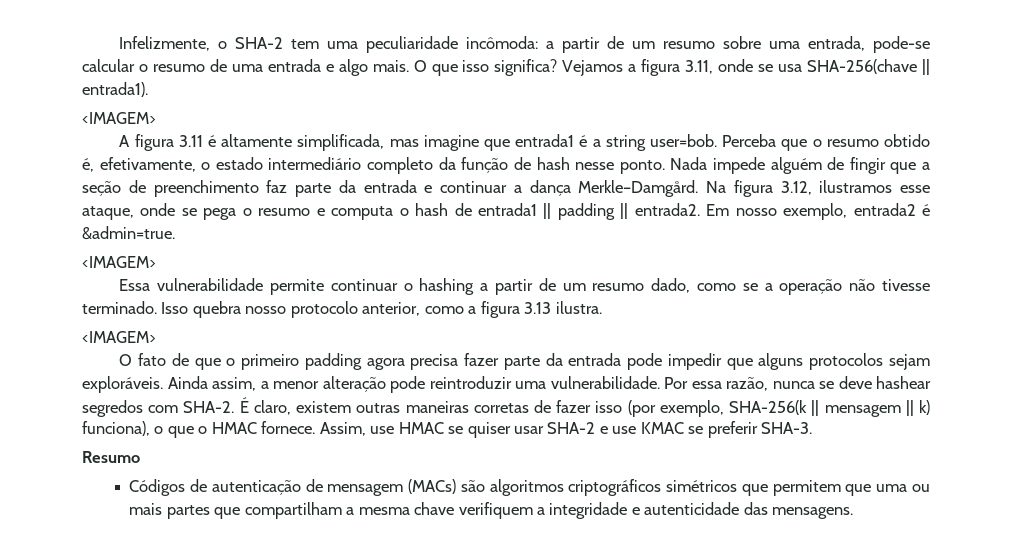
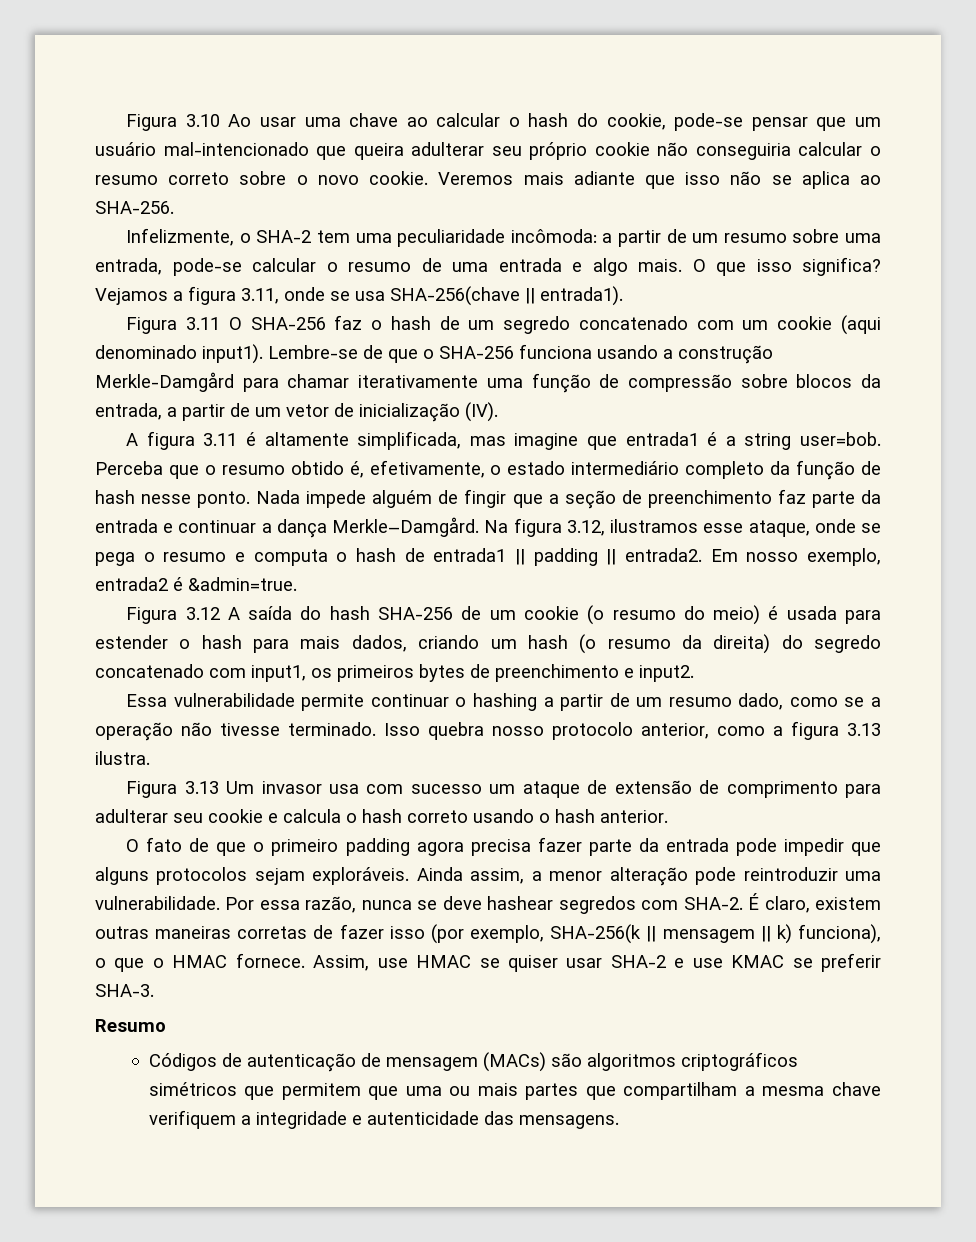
+ Figura 3.10 Ao usar uma chave ao calcular o hash do cookie, pode-se pensar que um usuário mal-intencionado que queira adulterar seu próprio cookie não conseguiria calcular o resumo correto sobre o novo cookie. Veremos mais adiante que isso não se aplica ao SHA-256.
  Vejamos a figura 3.11, onde se usa SHA-256(chave || entrada1).
- <IMAGEM>
+ Figura 3.11 O SHA-256 faz o hash de um segredo concatenado com um cookie (aqui denominado input1). Lembre-se de que o SHA-256 funciona usando a construção Merkle-Damgård para chamar iterativamente uma função de compressão sobre blocos da entrada, a partir de um vetor de inicialização (IV).
  Em nosso exemplo, entrada2 é &admin=true.
- <IMAGEM>
+ Figura 3.12 A saída do hash SHA-256 de um cookie (o resumo do meio) é usada para estender o hash para mais dados, criando um hash (o resumo da direita) do segredo concatenado com input1, os primeiros bytes de preenchimento e input2.
  Isso quebra nosso protocolo anterior, como a figura 3.13 ilustra.
- <IMAGEM>
+ Figura 3.13 Um invasor usa com sucesso um ataque de extensão de comprimento para adulterar seu cookie e calcula o hash correto usando o hash anterior.

